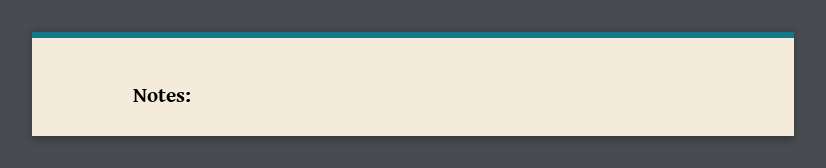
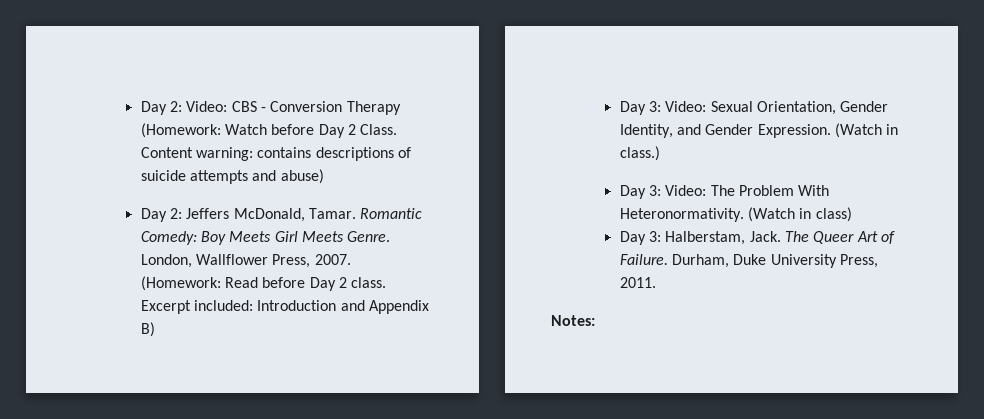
+ Day 2: Video: CBS - Conversion Therapy (Homework: Watch before Day 2 Class. Content warning: contains descriptions of suicide attempts and abuse)
+ Day 2: Jeffers McDonald, Tamar. Romantic Comedy: Boy Meets Girl Meets Genre. London, Wallflower Press, 2007. (Homework: Read before Day 2 class. Excerpt included: Introduction and Appendix B)
+ Day 3: Video: Sexual Orientation, Gender Identity, and Gender Expression. (Watch in class.)
+ Day 3: Video: The Problem With Heteronormativity. (Watch in class)
+ Day 3: Halberstam, Jack. The Queer Art of Failure. Durham, Duke University Press, 2011.

